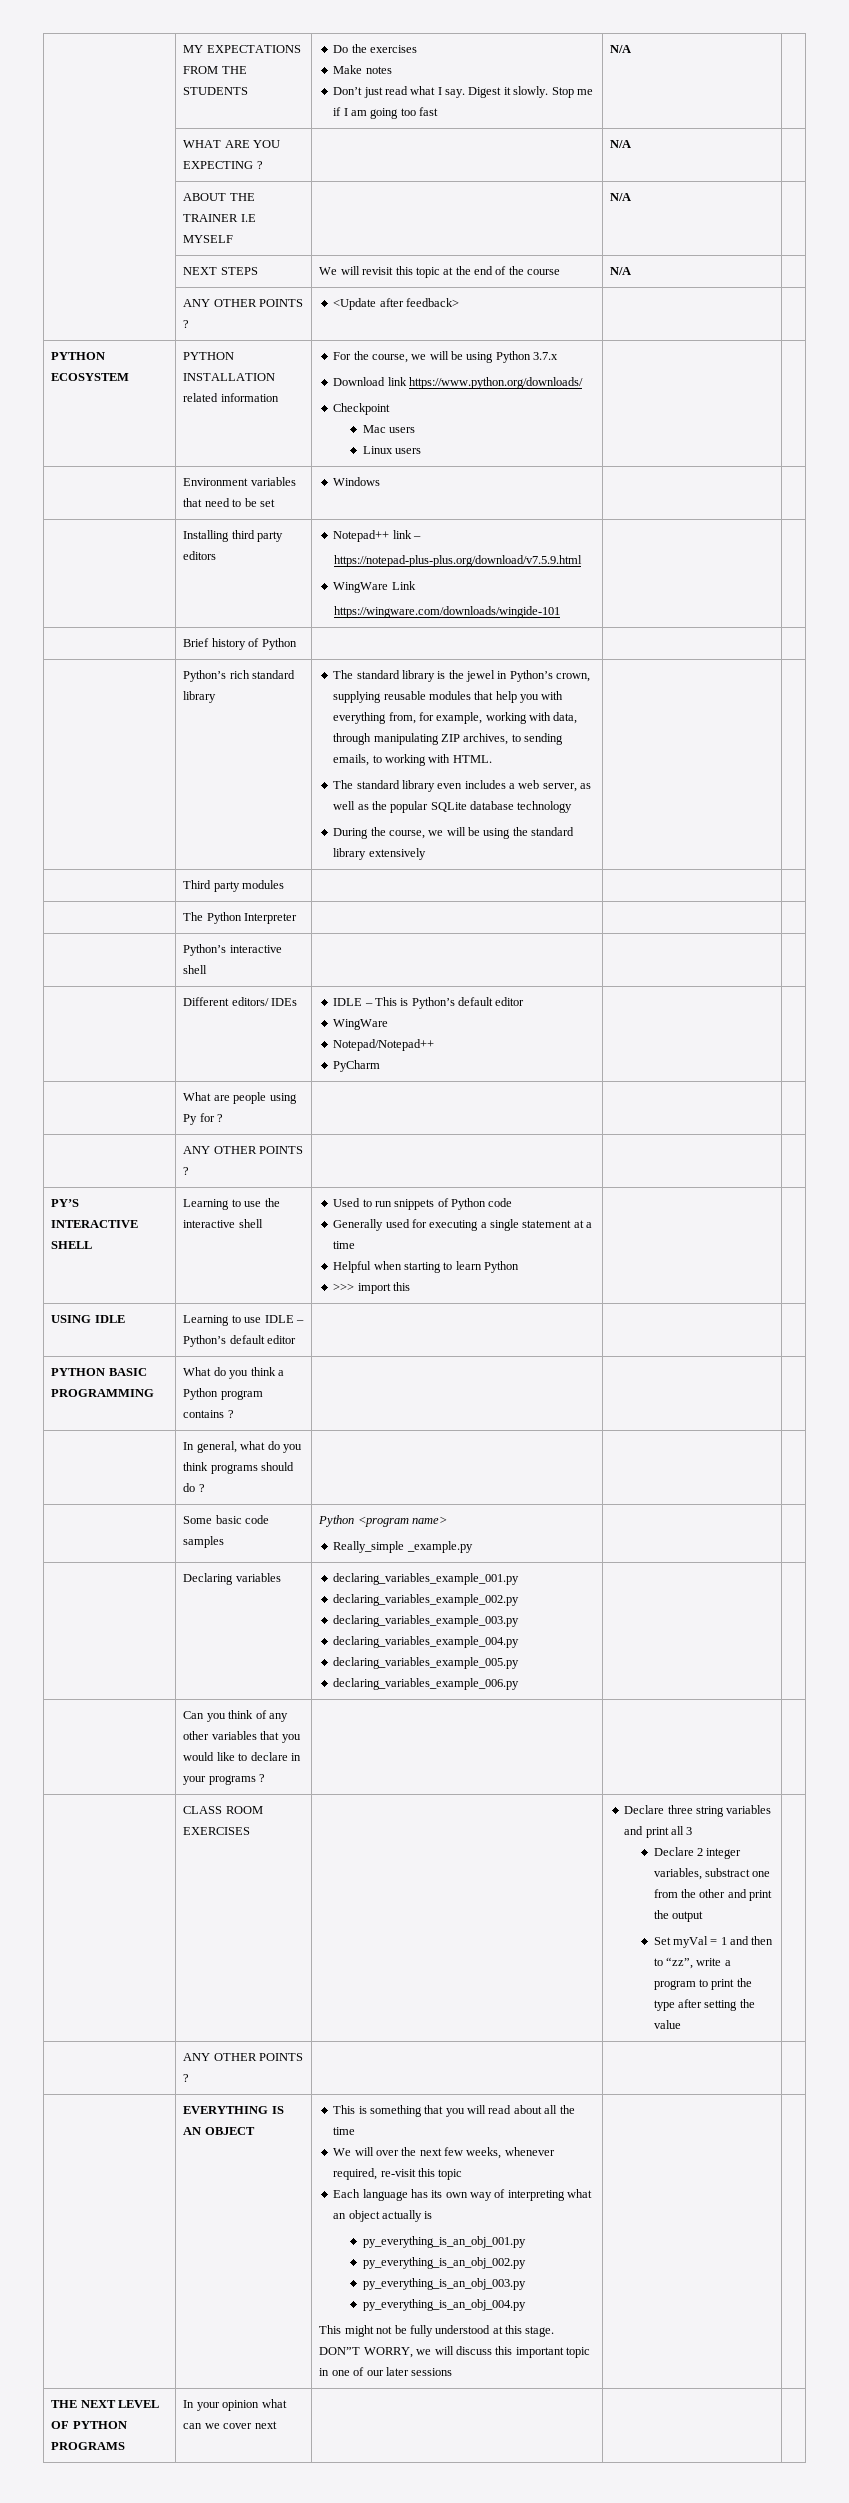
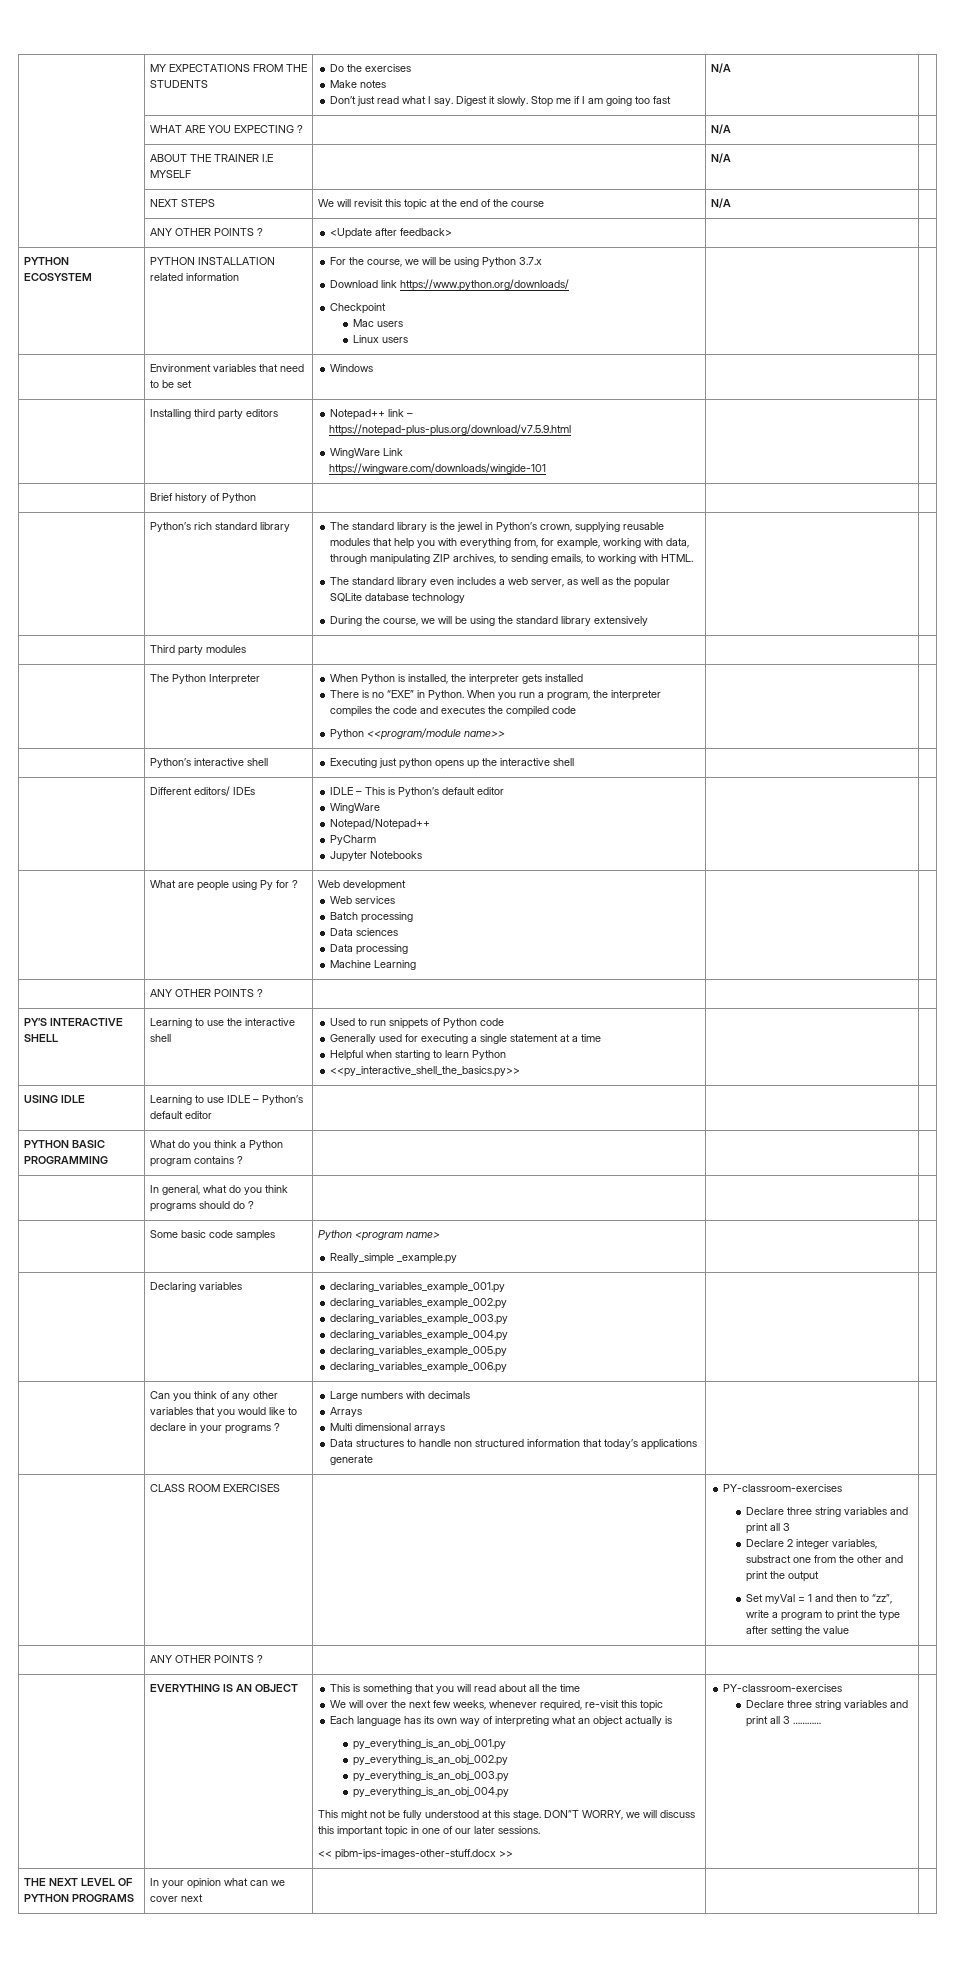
- | The Python Interpreter | | |
- | Python’s interactive shell | | |
+ | The Python Interpreter | When Python is installed, the interpreter gets installed
+ There is no “EXE” in Python. When you run a program, the interpreter compiles the code and executes the compiled code
+ Python <<program/module name>> | |
+ | Python’s interactive shell | Executing just python opens up the interactive shell | |
  | Different editors/ IDEs | IDLE – This is Python’s default editor
  WingWare
  Notepad/Notepad++
- PyCharm | |
+ PyCharm
+ Jupyter Notebooks | |
- | What are people using Py for ? | | |
+ | What are people using Py for ? | Web development
+ Web services
+ Batch processing
+ Data sciences
+ Data processing
+ Machine Learning | |
  PY’S INTERACTIVE SHELL | Learning to use the interactive shell | Used to run snippets of Python code
  Generally used for executing a single statement at a time
  Helpful when starting to learn Python
- >>> import this | |
+ <<py_interactive_shell_the_basics.py>> | |
- | Can you think of any other variables that you would like to declare in your programs ? | | |
+ | Can you think of any other variables that you would like to declare in your programs ? | Large numbers with decimals
+ Arrays
+ Multi dimensional arrays
+ Data structures to handle non structured information that today’s applications generate | |
- CLASS ROOM EXERCISES
+ CLASS ROOM EXERCISES | | PY-classroom-exercises
- DON”T WORRY, we will discuss this important topic in one of our later sessions
+ DON”T WORRY, we will discuss this important topic in one of our later sessions.
+ << pibm-ips-images-other-stuff.docx >> | PY-classroom-exercises
+ Declare three string variables and print all 3 …………

